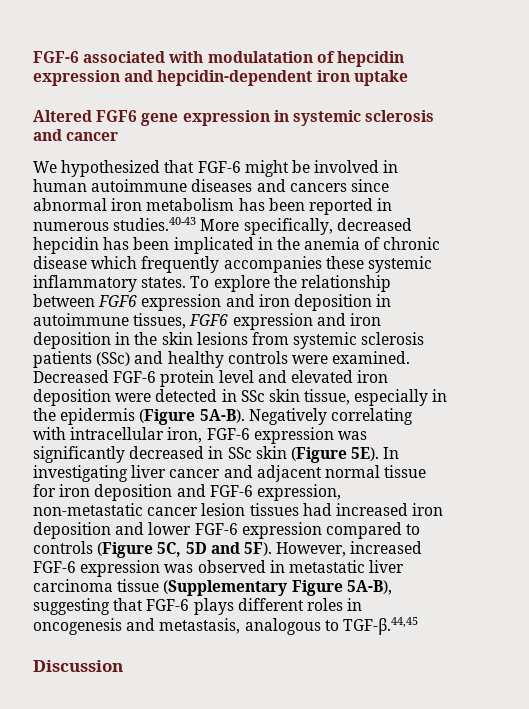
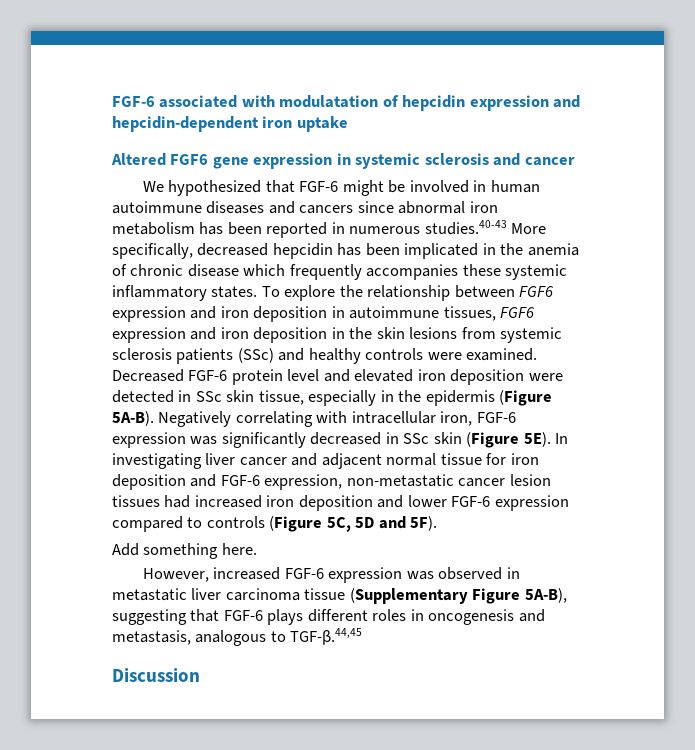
- In investigating liver cancer and adjacent normal tissue for iron deposition and FGF-6 expression, non-metastatic cancer lesion tissues had increased iron deposition and lower FGF-6 expression compared to controls (Figure 5C, 5D and 5F). However, increased FGF-6 expression was observed in metastatic liver carcinoma tissue (Supplementary Figure 5A-B), suggesting that FGF-6 plays different roles in oncogenesis and metastasis, analogous to TGF-β.44,45
+ In investigating liver cancer and adjacent normal tissue for iron deposition and FGF-6 expression, non-metastatic cancer lesion tissues had increased iron deposition and lower FGF-6 expression compared to controls (Figure 5C, 5D and 5F).
+ Add something here.
+ However, increased FGF-6 expression was observed in metastatic liver carcinoma tissue (Supplementary Figure 5A-B), suggesting that FGF-6 plays different roles in oncogenesis and metastasis, analogous to TGF-β.44,45

